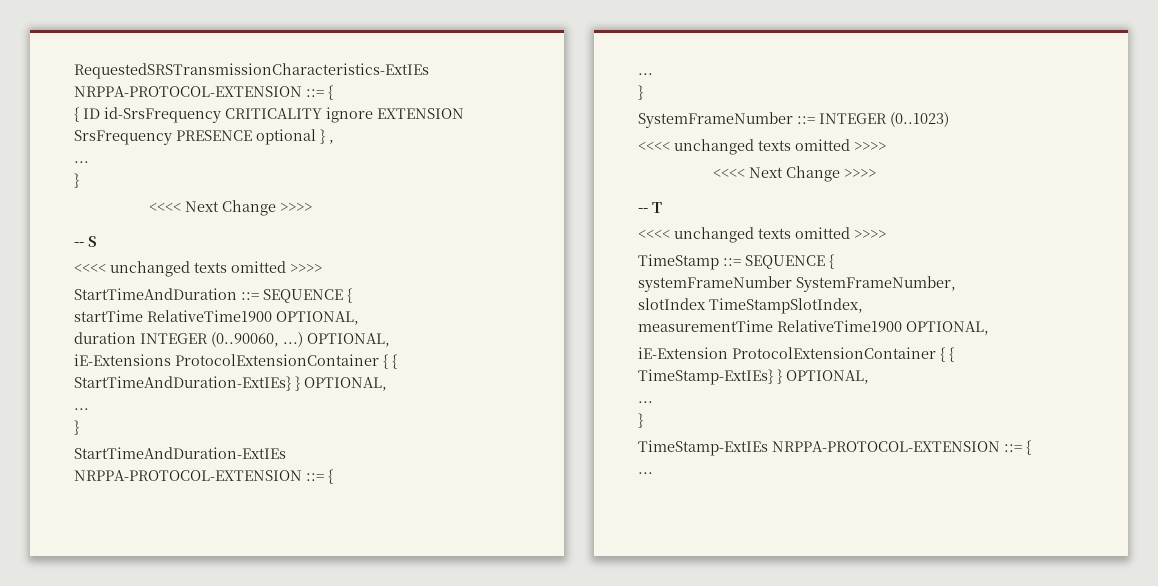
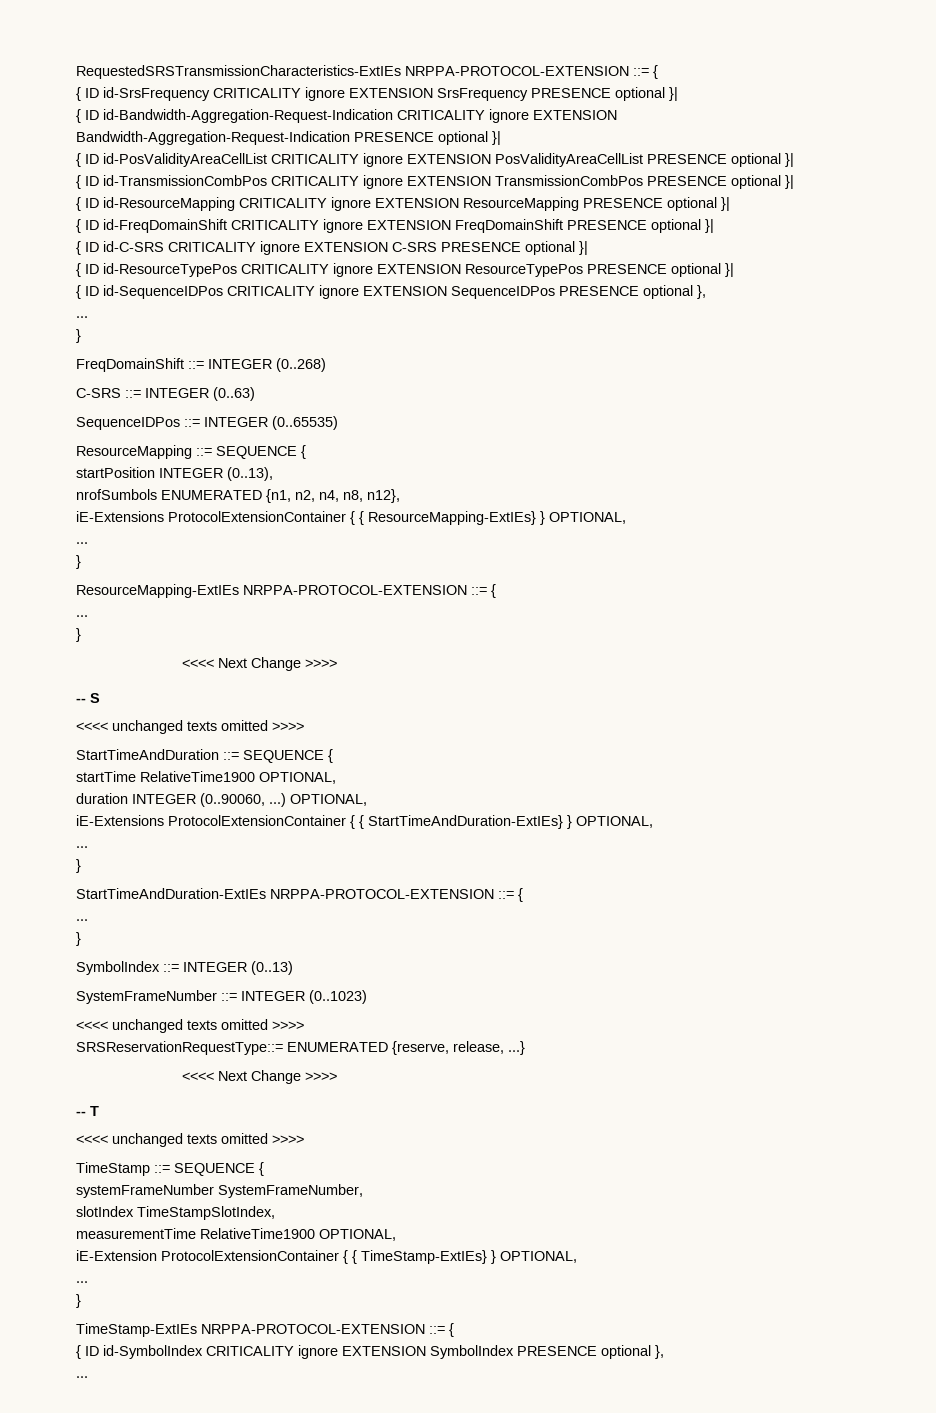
- { ID id-SrsFrequency CRITICALITY ignore EXTENSION SrsFrequency PRESENCE optional } ,
+ { ID id-SrsFrequency CRITICALITY ignore EXTENSION SrsFrequency PRESENCE optional }|
+ { ID id-Bandwidth-Aggregation-Request-Indication CRITICALITY ignore EXTENSION Bandwidth-Aggregation-Request-Indication PRESENCE optional }|
+ { ID id-PosValidityAreaCellList CRITICALITY ignore EXTENSION PosValidityAreaCellList PRESENCE optional }|
+ { ID id-TransmissionCombPos CRITICALITY ignore EXTENSION TransmissionCombPos PRESENCE optional }|
+ { ID id-ResourceMapping CRITICALITY ignore EXTENSION ResourceMapping PRESENCE optional }|
+ { ID id-FreqDomainShift CRITICALITY ignore EXTENSION FreqDomainShift PRESENCE optional }|
+ { ID id-C-SRS CRITICALITY ignore EXTENSION C-SRS PRESENCE optional }|
+ { ID id-ResourceTypePos CRITICALITY ignore EXTENSION ResourceTypePos PRESENCE optional }|
+ { ID id-SequenceIDPos CRITICALITY ignore EXTENSION SequenceIDPos PRESENCE optional },
+ ...
+ }
+ FreqDomainShift ::= INTEGER (0..268)
+ C-SRS ::= INTEGER (0..63)
+ SequenceIDPos ::= INTEGER (0..65535)
+ ResourceMapping ::= SEQUENCE {
+ startPosition INTEGER (0..13),
+ nrofSumbols ENUMERATED {n1, n2, n4, n8, n12},
+ iE-Extensions ProtocolExtensionContainer { { ResourceMapping-ExtIEs} } OPTIONAL,
+ ...
+ }
+ ResourceMapping-ExtIEs NRPPA-PROTOCOL-EXTENSION ::= {
+ SymbolIndex ::= INTEGER (0..13)
+ SRSReservationRequestType::= ENUMERATED {reserve, release, ...}
+ { ID id-SymbolIndex CRITICALITY ignore EXTENSION SymbolIndex PRESENCE optional },

